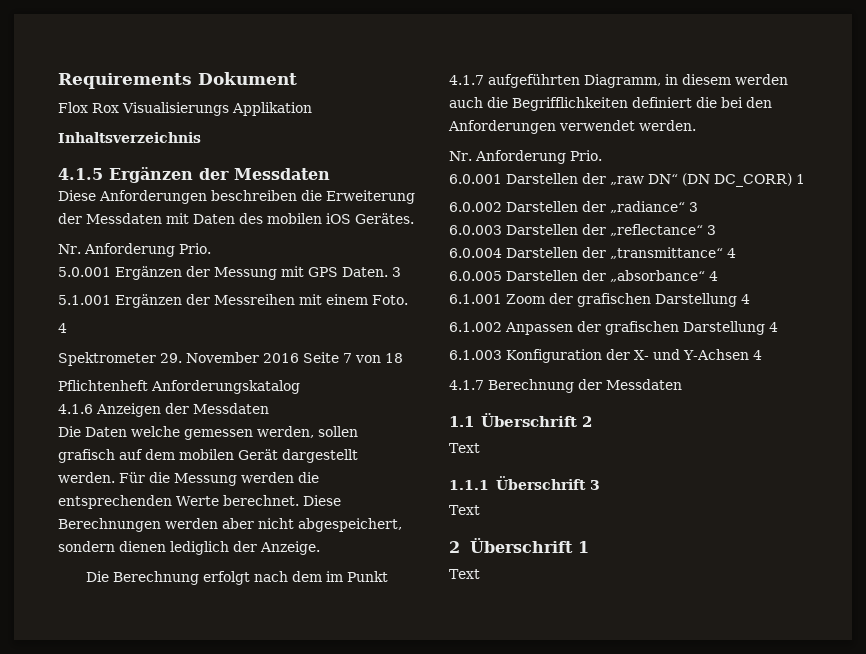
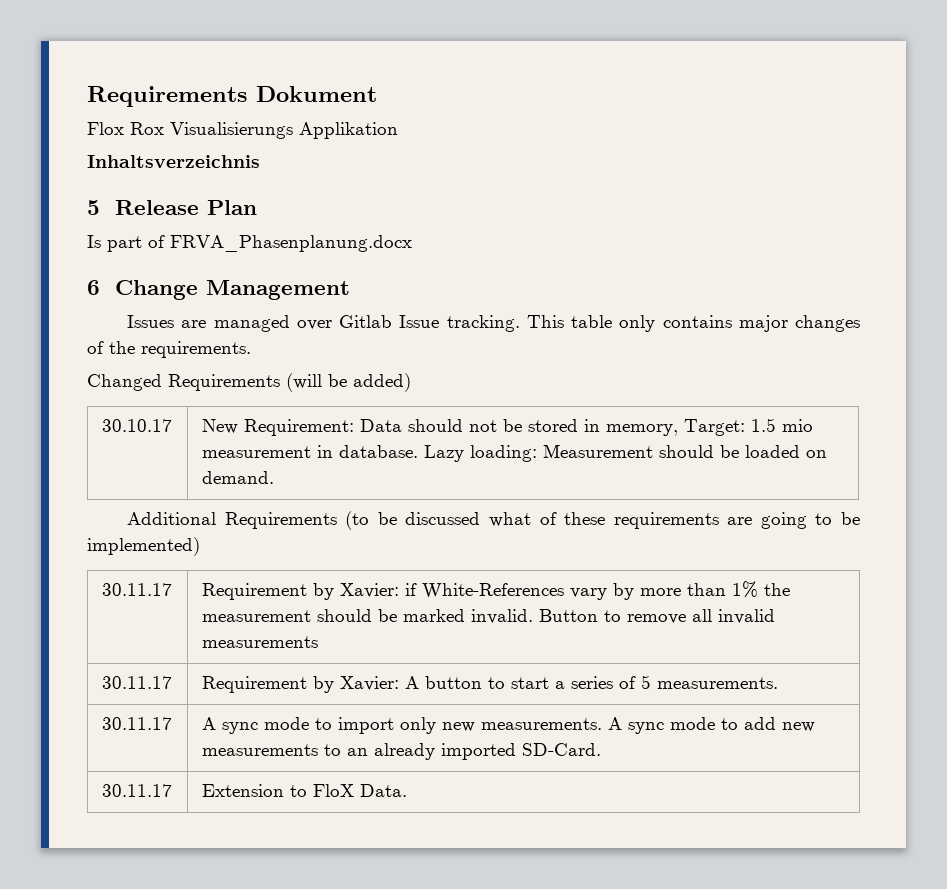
- 4.1.5 Ergänzen der Messdaten
- Diese Anforderungen beschreiben die Erweiterung der Messdaten mit Daten des mobilen iOS Gerätes.
- Nr. Anforderung Prio.
- 5.0.001 Ergänzen der Messung mit GPS Daten. 3
- 5.1.001 Ergänzen der Messreihen mit einem Foto.
- 4
- Spektrometer 29. November 2016 Seite 7 von 18
- Pflichtenheft Anforderungskatalog
- 4.1.6 Anzeigen der Messdaten
- Die Daten welche gemessen werden, sollen grafisch auf dem mobilen Gerät dargestellt werden. Für die Messung werden die entsprechenden Werte berechnet. Diese Berechnungen werden aber nicht abgespeichert, sondern dienen lediglich der Anzeige.
- Die Berechnung erfolgt nach dem im Punkt 4.1.7 aufgeführten Diagramm, in diesem werden auch die Begrifflichkeiten definiert die bei den Anforderungen verwendet werden.
- Nr. Anforderung Prio.
- 6.0.001 Darstellen der „raw DN“ (DN DC_CORR) 1
- 6.0.002 Darstellen der „radiance“ 3
- 6.0.003 Darstellen der „reflectance“ 3
- 6.0.004 Darstellen der „transmittance“ 4
- 6.0.005 Darstellen der „absorbance“ 4
- 6.1.001 Zoom der grafischen Darstellung 4
- 6.1.002 Anpassen der grafischen Darstellung 4
- 6.1.003 Konfiguration der X- und Y-Achsen 4
- 4.1.7 Berechnung der Messdaten
- 1.1 Überschrift 2
- Text
- 1.1.1 Überschrift 3
- Text
- 2 Überschrift 1
- Text
+ 5 Release Plan
+ Is part of FRVA_Phasenplanung.docx
+ 6 Change Management
+ Issues are managed over Gitlab Issue tracking. This table only contains major changes of the requirements.
+ Changed Requirements (will be added)
+ 30.10.17 | New Requirement: Data should not be stored in memory, Target: 1.5 mio measurement in database. Lazy loading: Measurement should be loaded on demand.
+ Additional Requirements (to be discussed what of these requirements are going to be implemented)
+ 30.11.17 | Requirement by Xavier: if White-References vary by more than 1% the measurement should be marked invalid. Button to remove all invalid measurements
+ 30.11.17 | Requirement by Xavier: A button to start a series of 5 measurements.
+ 30.11.17 | A sync mode to import only new measurements. A sync mode to add new measurements to an already imported SD-Card.
+ 30.11.17 | Extension to FloX Data.

